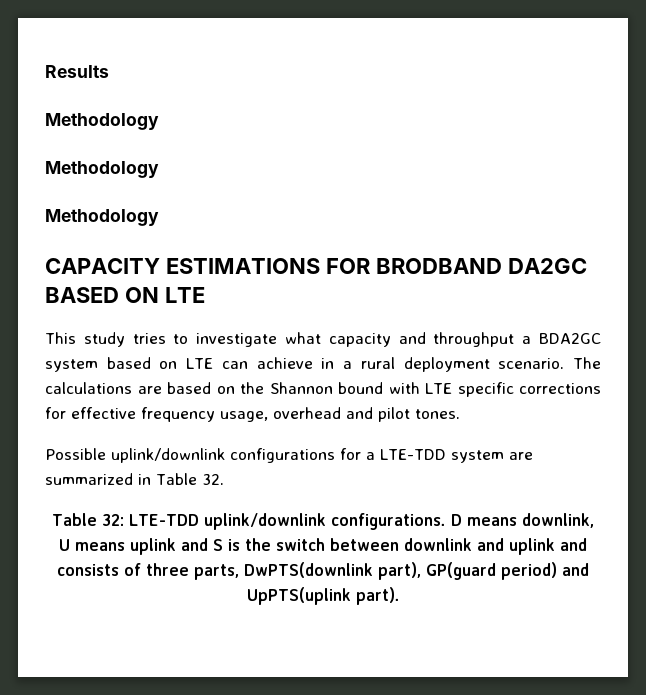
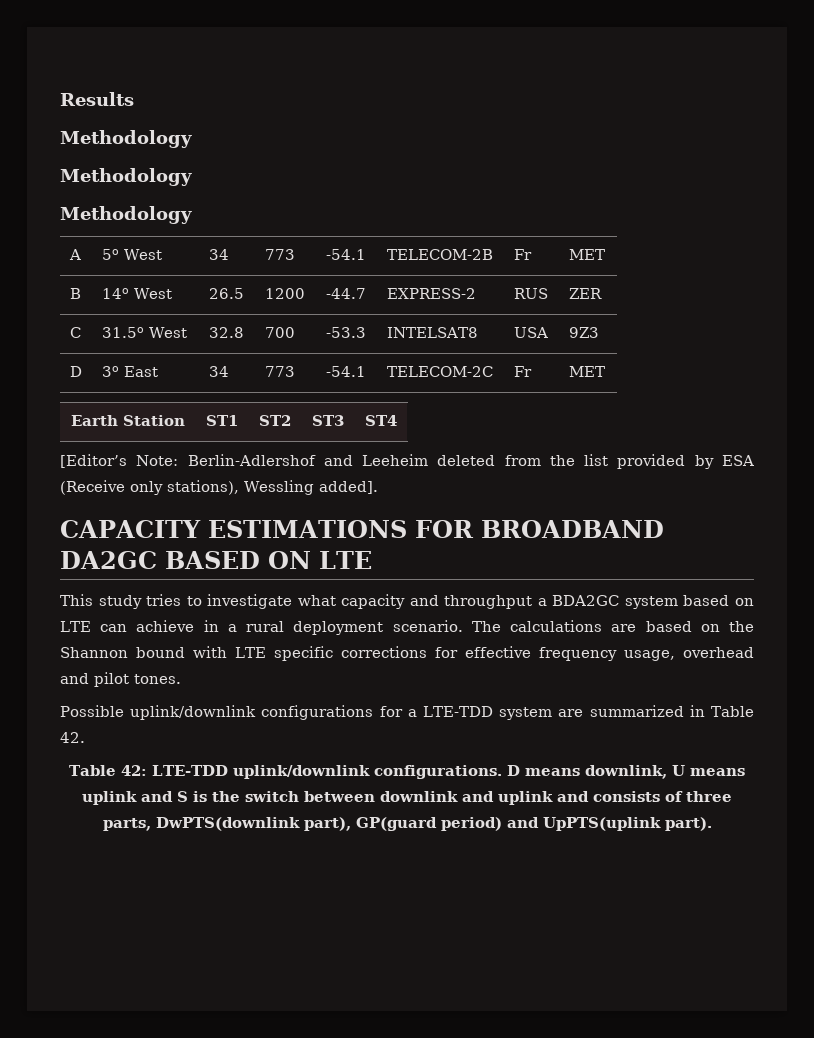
+ A | 5o West | 34 | 773 | -54.1 | TELECOM-2B | Fr | MET
+ B | 14o West | 26.5 | 1200 | -44.7 | EXPRESS-2 | RUS | ZER
+ C | 31.5o West | 32.8 | 700 | -53.3 | INTELSAT8 | USA | 9Z3
+ D | 3o East | 34 | 773 | -54.1 | TELECOM-2C | Fr | MET
+ Earth Station | ST1 | ST2 | ST3 | ST4
+ [Editor’s Note: Berlin-Adlershof and Leeheim deleted from the list provided by ESA (Receive only stations), Wessling added].
- CAPACITY ESTIMATIONS FOR BRODBAND DA2GC BASED ON LTE
+ CAPACITY ESTIMATIONS FOR BROADBAND DA2GC BASED ON LTE
- Possible uplink/downlink configurations for a LTE-TDD system are summarized in Table 32.
- Table 32: LTE-TDD uplink/downlink configurations.
+ Possible uplink/downlink configurations for a LTE-TDD system are summarized in Table 42.
+ Table 42: LTE-TDD uplink/downlink configurations.

